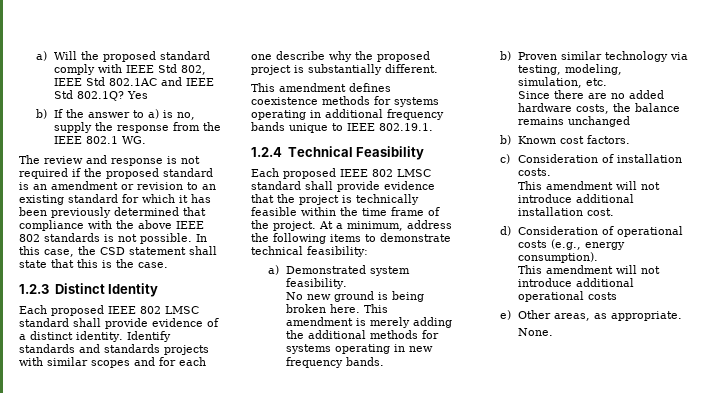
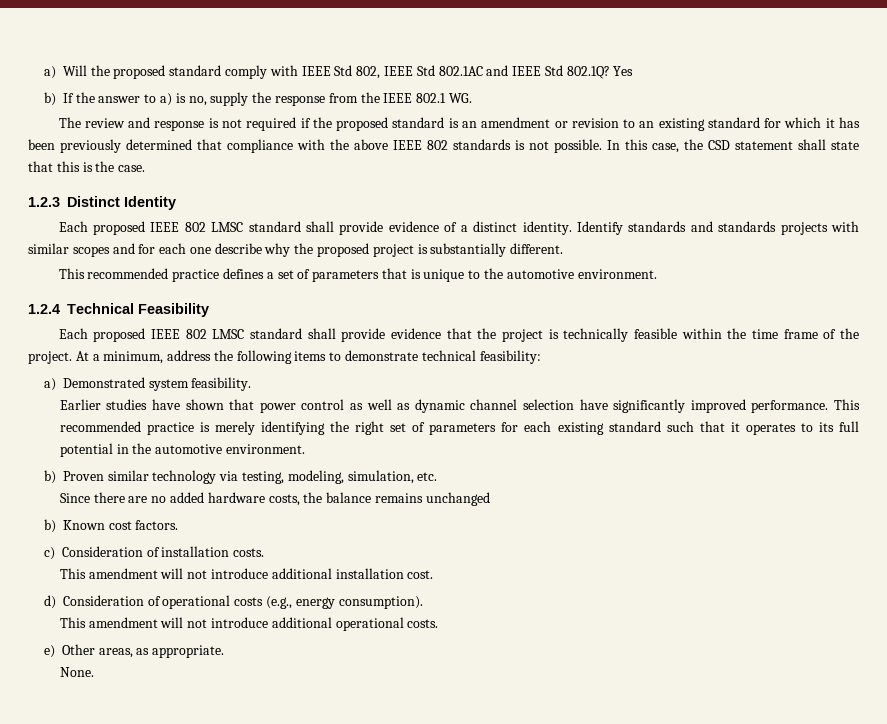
- This amendment defines coexistence methods for systems operating in additional frequency bands unique to IEEE 802.19.1.
+ This recommended practice defines a set of parameters that is unique to the automotive environment.
- No new ground is being broken here. This amendment is merely adding the additional methods for systems operating in new frequency bands.
+ Earlier studies have shown that power control as well as dynamic channel selection have significantly improved performance. This recommended practice is merely identifying the right set of parameters for each existing standard such that it operates to its full potential in the automotive environment.
- This amendment will not introduce additional operational costs
+ This amendment will not introduce additional operational costs.

